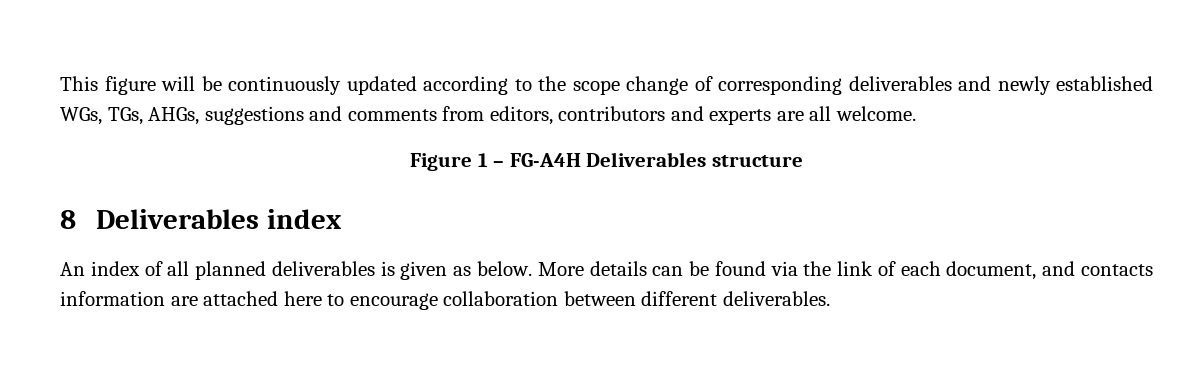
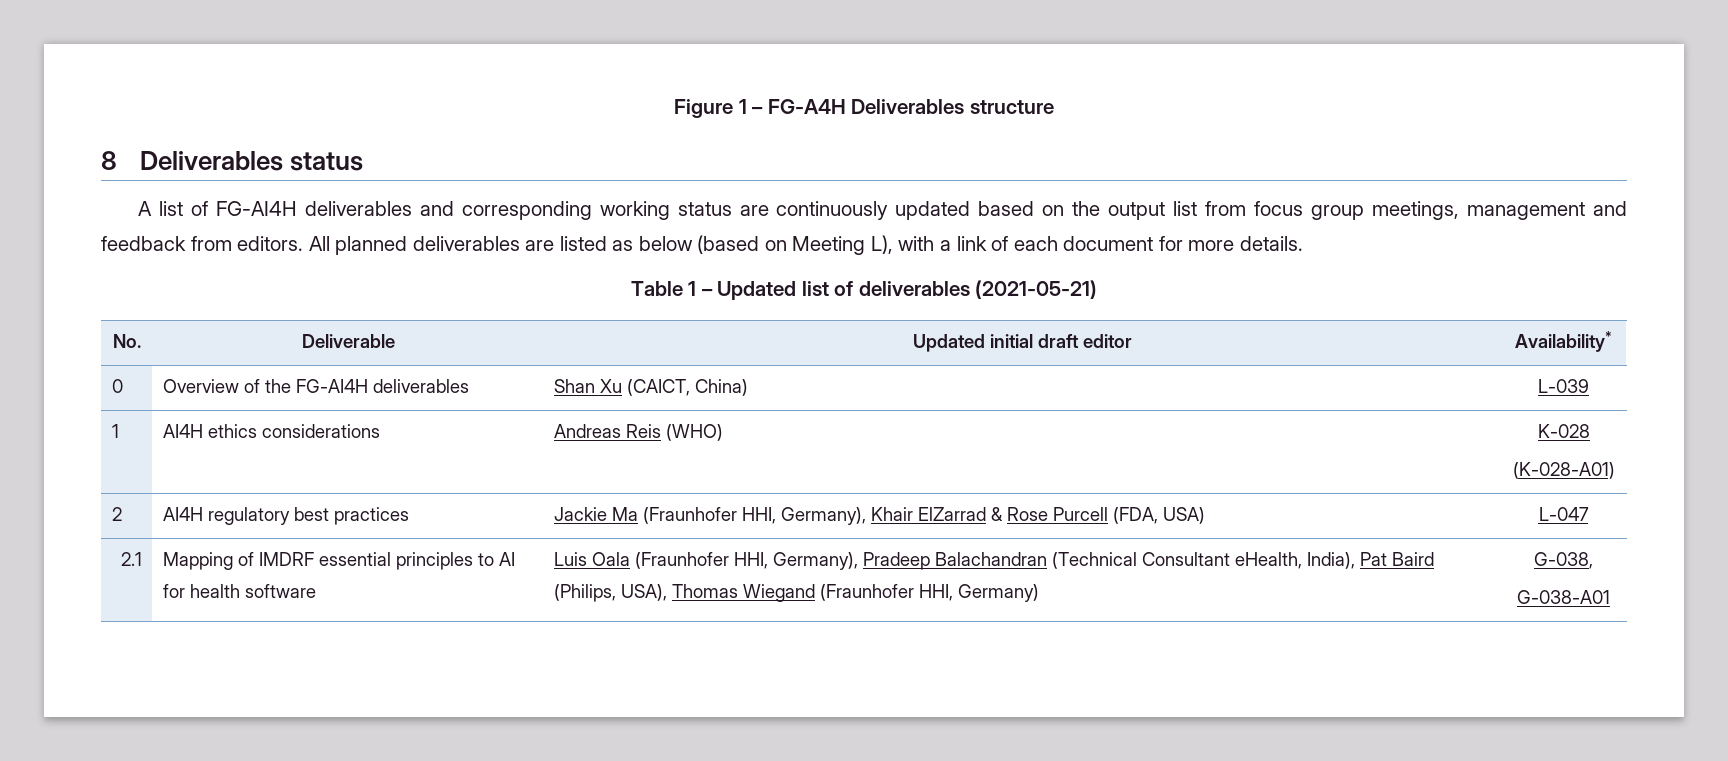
- This figure will be continuously updated according to the scope change of corresponding deliverables and newly established WGs, TGs, AHGs, suggestions and comments from editors, contributors and experts are all welcome.
- 8 Deliverables index
- An index of all planned deliverables is given as below. More details can be found via the link of each document, and contacts information are attached here to encourage collaboration between different deliverables.
+ 8 Deliverables status
+ A list of FG-AI4H deliverables and corresponding working status are continuously updated based on the output list from focus group meetings, management and feedback from editors. All planned deliverables are listed as below (based on Meeting L), with a link of each document for more details.
+ Table 1 – Updated list of deliverables (2021-05-21)
+ No. | Deliverable | Updated initial draft editor | Availability*
+ 0 | Overview of the FG-AI4H deliverables | Shan Xu (CAICT, China) | L-039
+ 1 | AI4H ethics considerations | Andreas Reis (WHO) | K-028
+ (K-028-A01)
+ 2 | AI4H regulatory best practices | Jackie Ma (Fraunhofer HHI, Germany), Khair ElZarrad & Rose Purcell (FDA, USA) | L-047
+ 2.1 | Mapping of IMDRF essential principles to AI for health software | Luis Oala (Fraunhofer HHI, Germany), Pradeep Balachandran (Technical Consultant eHealth, India), Pat Baird (Philips, USA), Thomas Wiegand (Fraunhofer HHI, Germany) | G-038,
+ G-038-A01

